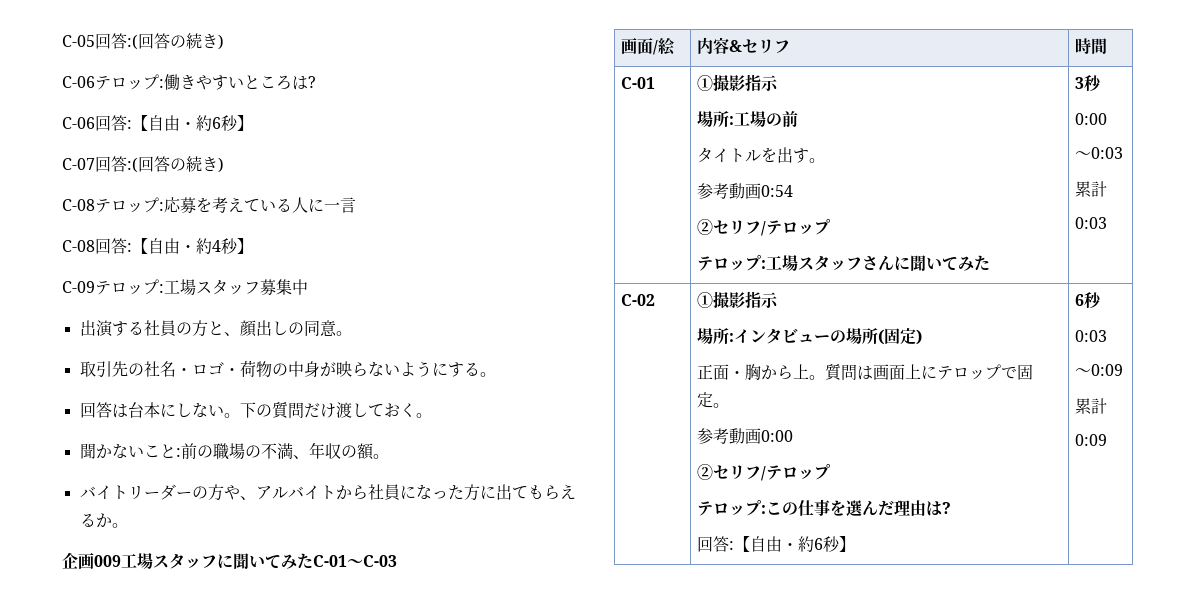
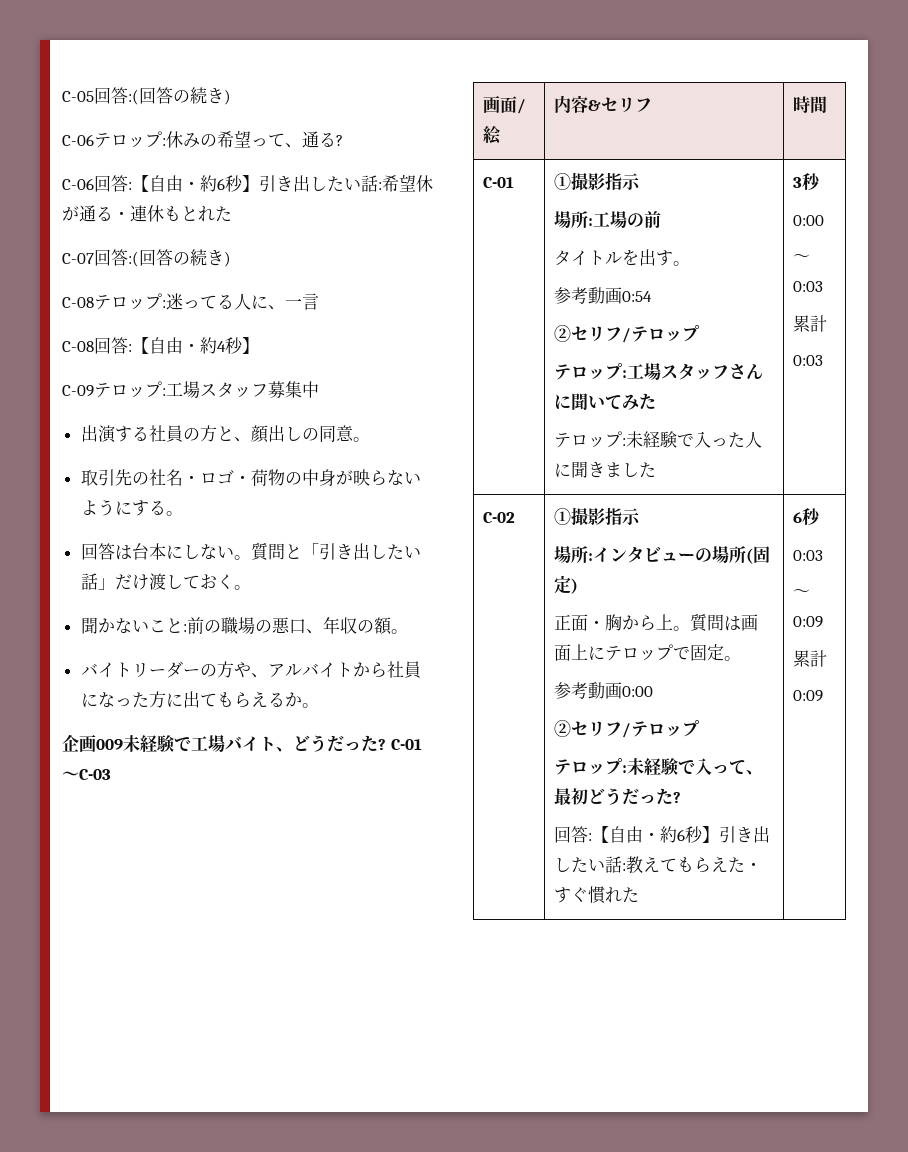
- C-06テロップ:働きやすいところは?
+ C-06テロップ:休みの希望って、通る?
- C-06回答:【自由・約6秒】
+ C-06回答:【自由・約6秒】引き出したい話:希望休が通る・連休もとれた
- C-08テロップ:応募を考えている人に一言
+ C-08テロップ:迷ってる人に、一言
- 下の質問だけ渡しておく。
+ 質問と「引き出したい話」だけ渡しておく。
- 聞かないこと:前の職場の不満、年収の額。
+ 聞かないこと:前の職場の悪口、年収の額。
- 企画009工場スタッフに聞いてみたC-01〜C-03
+ 企画009未経験で工場バイト、どうだった? C-01〜C-03
+ テロップ:未経験で入った人に聞きました
- テロップ:この仕事を選んだ理由は?
- 回答:【自由・約6秒】
+ テロップ:未経験で入って、最初どうだった?
+ 回答:【自由・約6秒】引き出したい話:教えてもらえた・すぐ慣れた

